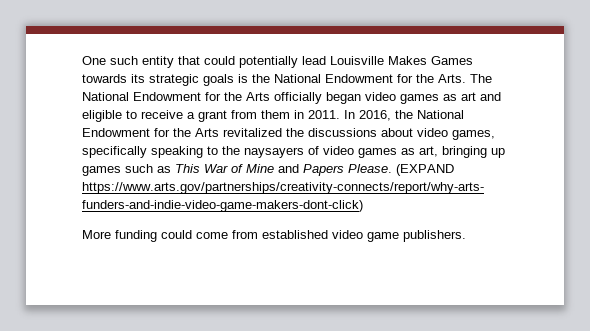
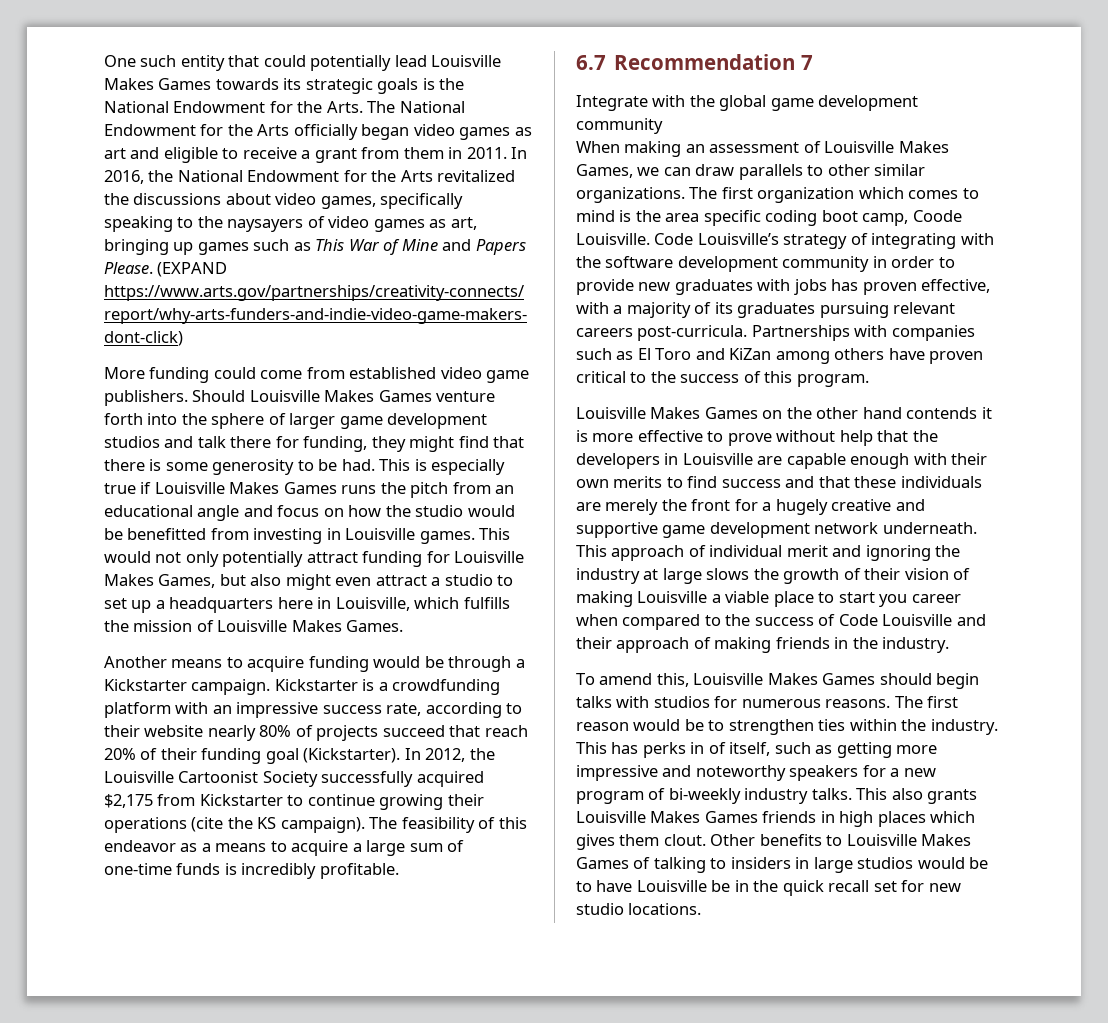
+ Should Louisville Makes Games venture forth into the sphere of larger game development studios and talk there for funding, they might find that there is some generosity to be had. This is especially true if Louisville Makes Games runs the pitch from an educational angle and focus on how the studio would be benefitted from investing in Louisville games. This would not only potentially attract funding for Louisville Makes Games, but also might even attract a studio to set up a headquarters here in Louisville, which fulfills the mission of Louisville Makes Games.
+ Another means to acquire funding would be through a Kickstarter campaign. Kickstarter is a crowdfunding platform with an impressive success rate, according to their website nearly 80% of projects succeed that reach 20% of their funding goal (Kickstarter). In 2012, the Louisville Cartoonist Society successfully acquired $2,175 from Kickstarter to continue growing their operations (cite the KS campaign). The feasibility of this endeavor as a means to acquire a large sum of one-time funds is incredibly profitable.
+ 6.7 Recommendation 7
+ Integrate with the global game development community
+ When making an assessment of Louisville Makes Games, we can draw parallels to other similar organizations. The first organization which comes to mind is the area specific coding boot camp, Coode Louisville. Code Louisville’s strategy of integrating with the software development community in order to provide new graduates with jobs has proven effective, with a majority of its graduates pursuing relevant careers post-curricula. Partnerships with companies such as El Toro and KiZan among others have proven critical to the success of this program.
+ Louisville Makes Games on the other hand contends it is more effective to prove without help that the developers in Louisville are capable enough with their own merits to find success and that these individuals are merely the front for a hugely creative and supportive game development network underneath. This approach of individual merit and ignoring the industry at large slows the growth of their vision of making Louisville a viable place to start you career when compared to the success of Code Louisville and their approach of making friends in the industry.
+ To amend this, Louisville Makes Games should begin talks with studios for numerous reasons. The first reason would be to strengthen ties within the industry. This has perks in of itself, such as getting more impressive and noteworthy speakers for a new program of bi-weekly industry talks. This also grants Louisville Makes Games friends in high places which gives them clout. Other benefits to Louisville Makes Games of talking to insiders in large studios would be to have Louisville be in the quick recall set for new studio locations.

